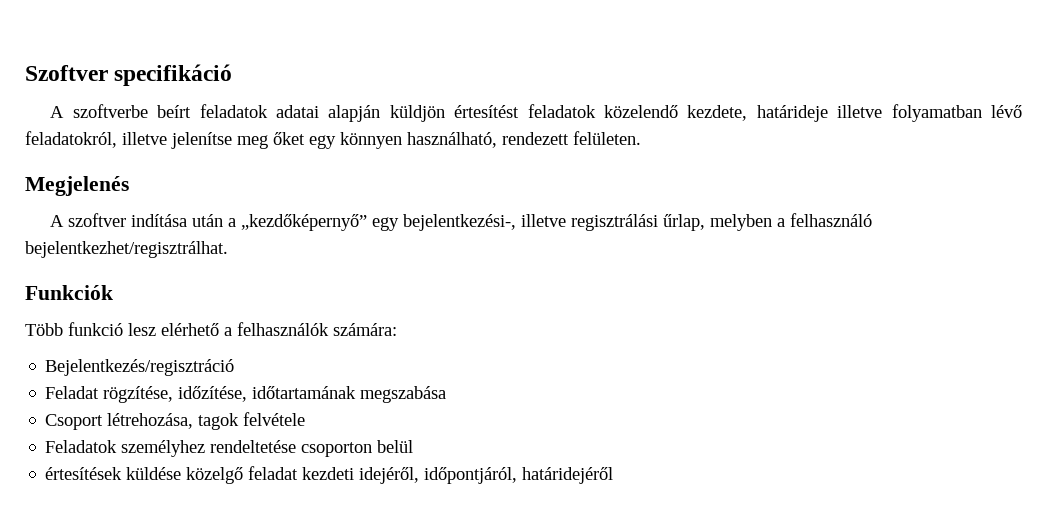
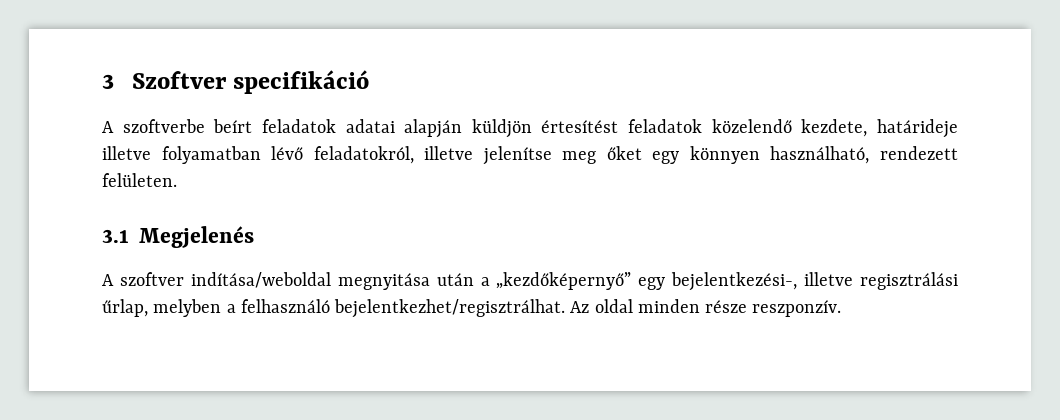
- Szoftver specifikáció
+ 3 Szoftver specifikáció
- Megjelenés
+ 3.1 Megjelenés
- A szoftver indítása után a „kezdőképernyő” egy bejelentkezési-, illetve regisztrálási űrlap, melyben a felhasználó bejelentkezhet/regisztrálhat.
- Funkciók
- Több funkció lesz elérhető a felhasználók számára:
- Bejelentkezés/regisztráció
- Feladat rögzítése, időzítése, időtartamának megszabása
- Csoport létrehozása, tagok felvétele
- Feladatok személyhez rendeltetése csoporton belül
- értesítések küldése közelgő feladat kezdeti idejéről, időpontjáról, határidejéről
+ A szoftver indítása/weboldal megnyitása után a „kezdőképernyő” egy bejelentkezési-, illetve regisztrálási űrlap, melyben a felhasználó bejelentkezhet/regisztrálhat. Az oldal minden része reszponzív.

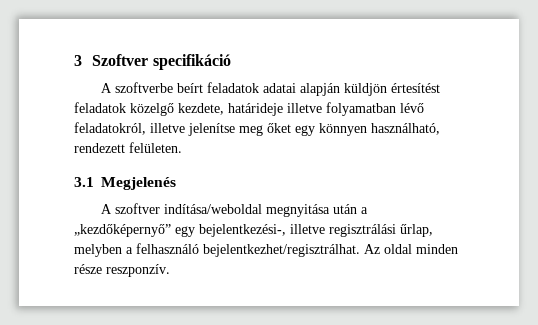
- A szoftverbe beírt feladatok adatai alapján küldjön értesítést feladatok közelendő kezdete, határideje illetve folyamatban lévő feladatokról, illetve jelenítse meg őket egy könnyen használható, rendezett felületen.
+ A szoftverbe beírt feladatok adatai alapján küldjön értesítést feladatok közelgő kezdete, határideje illetve folyamatban lévő feladatokról, illetve jelenítse meg őket egy könnyen használható, rendezett felületen.

